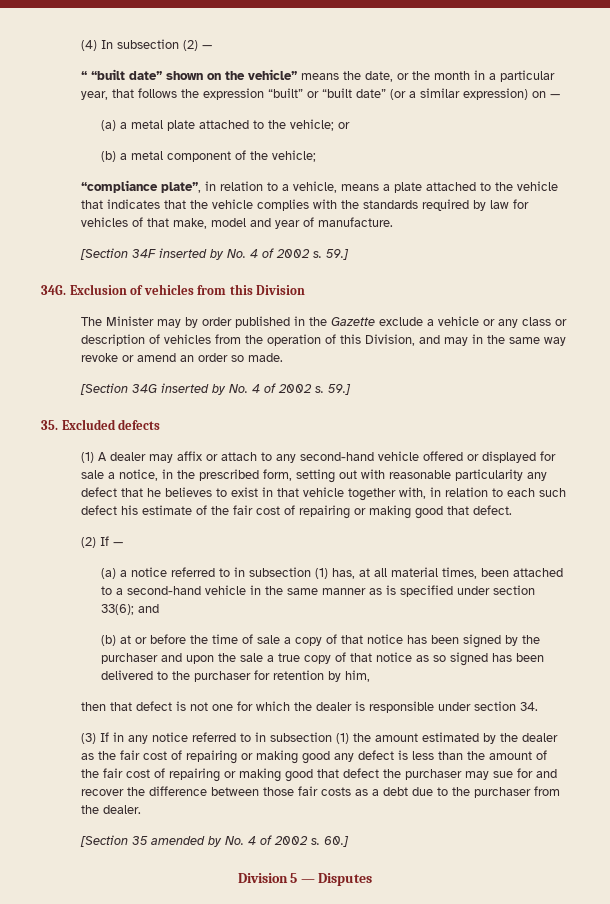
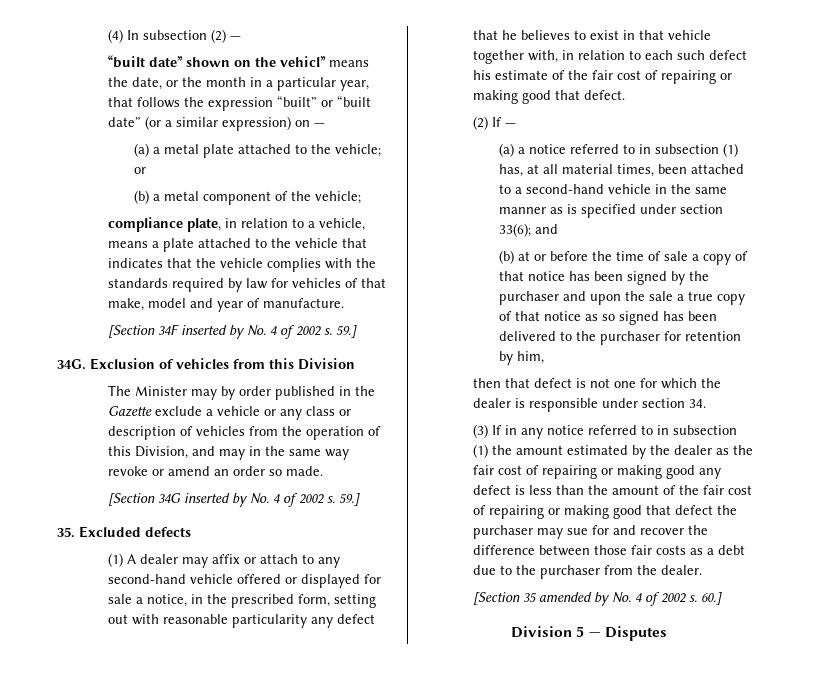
- “ “built date” shown on the vehicle” means the date, or the month in a particular year, that follows the expression “built” or “built date” (or a similar expression) on —
+ “built date” shown on the vehicl” means the date, or the month in a particular year, that follows the expression “built” or “built date” (or a similar expression) on —
- “compliance plate”, in relation to a vehicle, means a plate attached to the vehicle that indicates that the vehicle complies with the standards required by law for vehicles of that make, model and year of manufacture.
+ compliance plate, in relation to a vehicle, means a plate attached to the vehicle that indicates that the vehicle complies with the standards required by law for vehicles of that make, model and year of manufacture.

